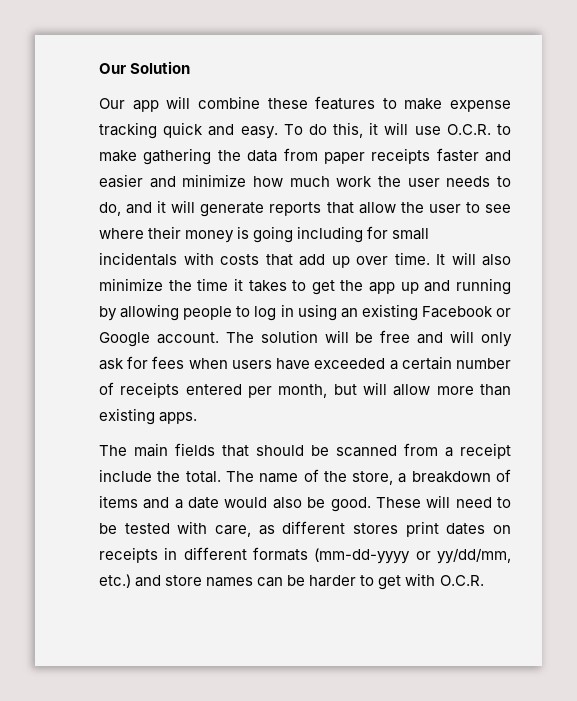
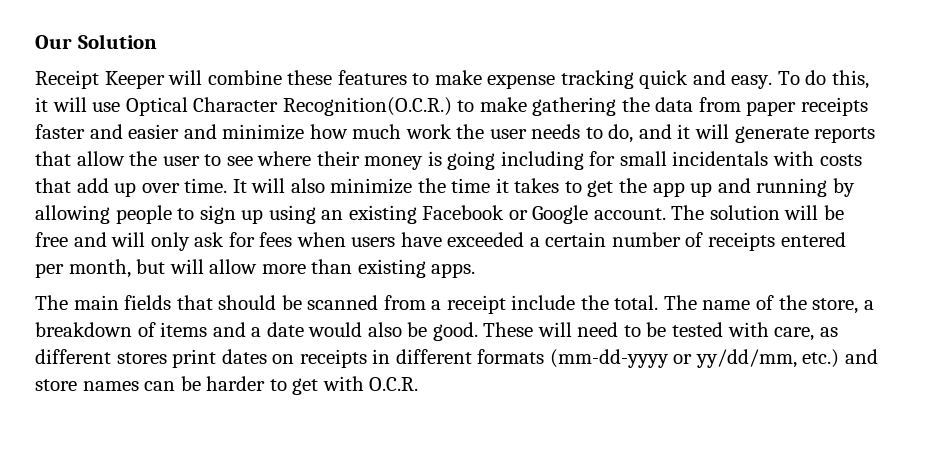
- Our app will combine these features to make expense tracking quick and easy.
+ Receipt Keeper will combine these features to make expense tracking quick and easy.
- To do this, it will use O.C.R. to make gathering the data from paper receipts faster and easier and minimize how much work the user needs to do, and it will generate reports that allow the user to see where their money is going including for small incidentals with costs that add up over time.
+ To do this, it will use Optical Character Recognition(O.C.R.) to make gathering the data from paper receipts faster and easier and minimize how much work the user needs to do, and it will generate reports that allow the user to see where their money is going including for small incidentals with costs that add up over time.
- It will also minimize the time it takes to get the app up and running by allowing people to log in using an existing Facebook or Google account.
+ It will also minimize the time it takes to get the app up and running by allowing people to sign up using an existing Facebook or Google account.

